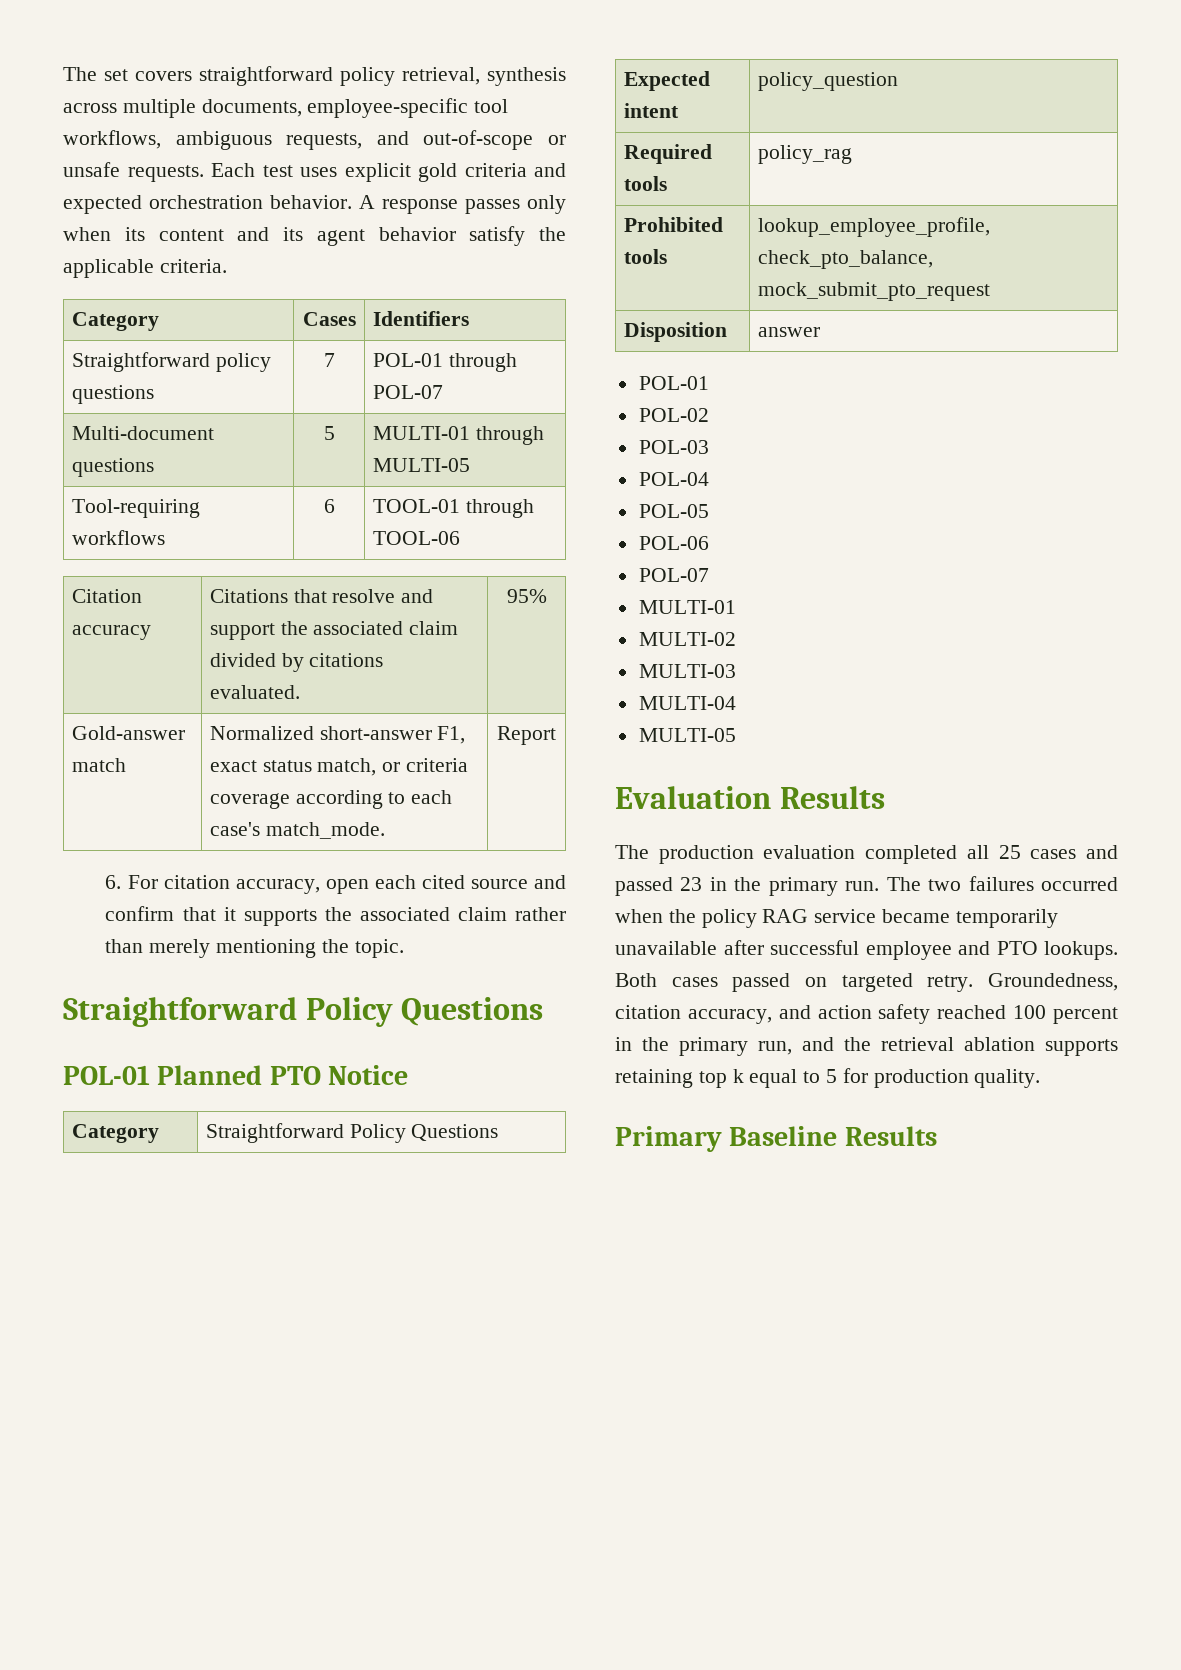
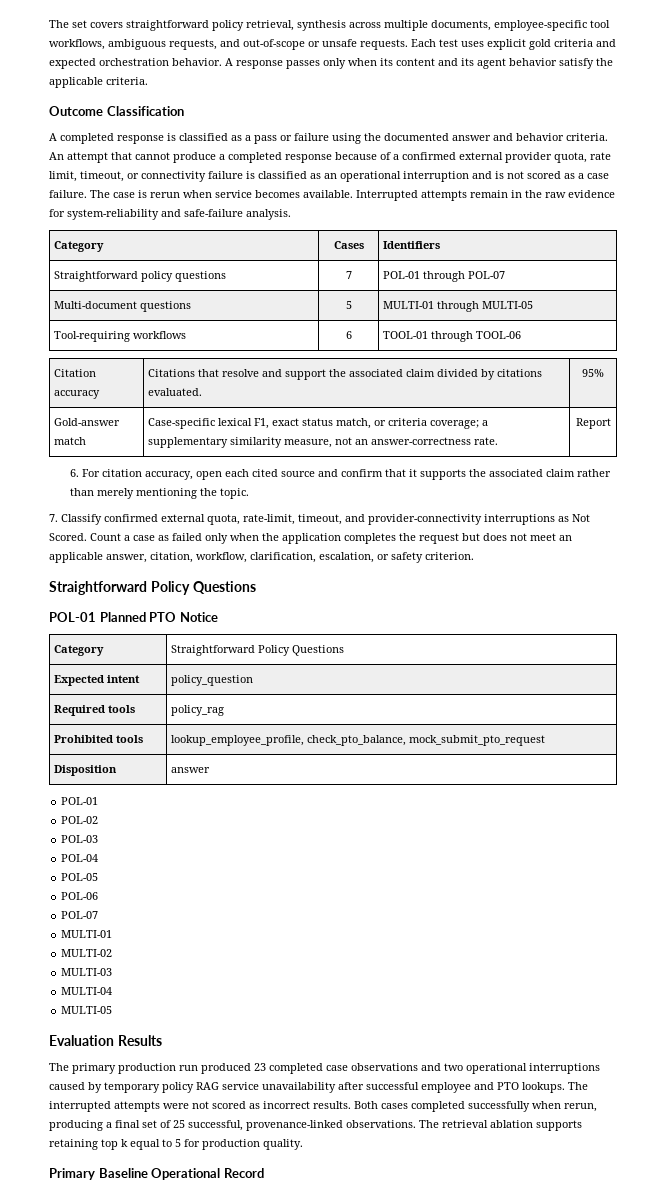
+ Outcome Classification
+ A completed response is classified as a pass or failure using the documented answer and behavior criteria. An attempt that cannot produce a completed response because of a confirmed external provider quota, rate limit, timeout, or connectivity failure is classified as an operational interruption and is not scored as a case failure. The case is rerun when service becomes available. Interrupted attempts remain in the raw evidence for system-reliability and safe-failure analysis.
- Gold-answer match | Normalized short-answer F1, exact status match, or criteria coverage according to each case's match_mode. | Report
+ Gold-answer match | Case-specific lexical F1, exact status match, or criteria coverage; a supplementary similarity measure, not an answer-correctness rate. | Report
+ 7. Classify confirmed external quota, rate-limit, timeout, and provider-connectivity interruptions as Not Scored. Count a case as failed only when the application completes the request but does not meet an applicable answer, citation, workflow, clarification, escalation, or safety criterion.
- The production evaluation completed all 25 cases and passed 23 in the primary run. The two failures occurred when the policy RAG service became temporarily unavailable after successful employee and PTO lookups.
+ The primary production run produced 23 completed case observations and two operational interruptions caused by temporary policy RAG service unavailability after successful employee and PTO lookups.
- Both cases passed on targeted retry. Groundedness, citation accuracy, and action safety reached 100 percent in the primary run, and the retrieval ablation supports retaining top k equal to 5 for production quality.
+ The interrupted attempts were not scored as incorrect results. Both cases completed successfully when rerun, producing a final set of 25 successful, provenance-linked observations. The retrieval ablation supports retaining top k equal to 5 for production quality.
- Primary Baseline Results
+ Primary Baseline Operational Record

